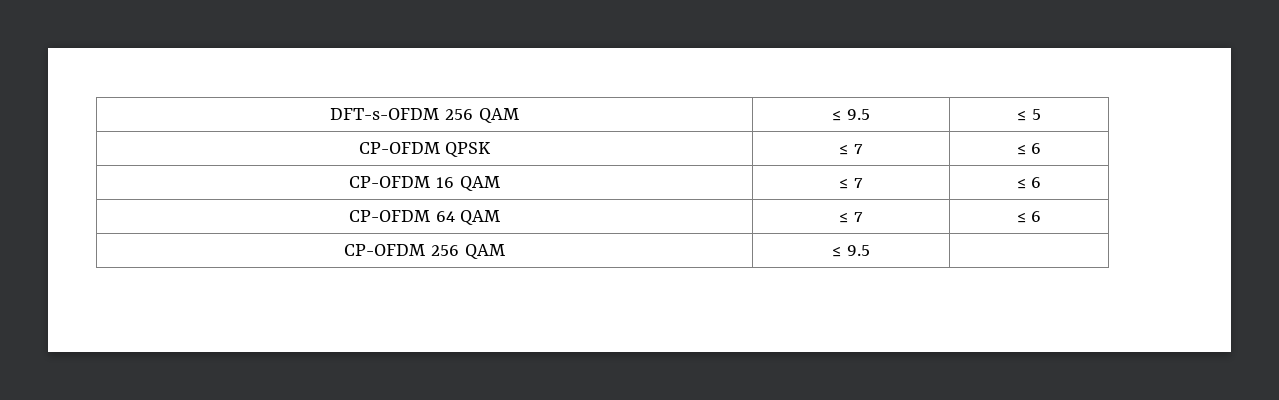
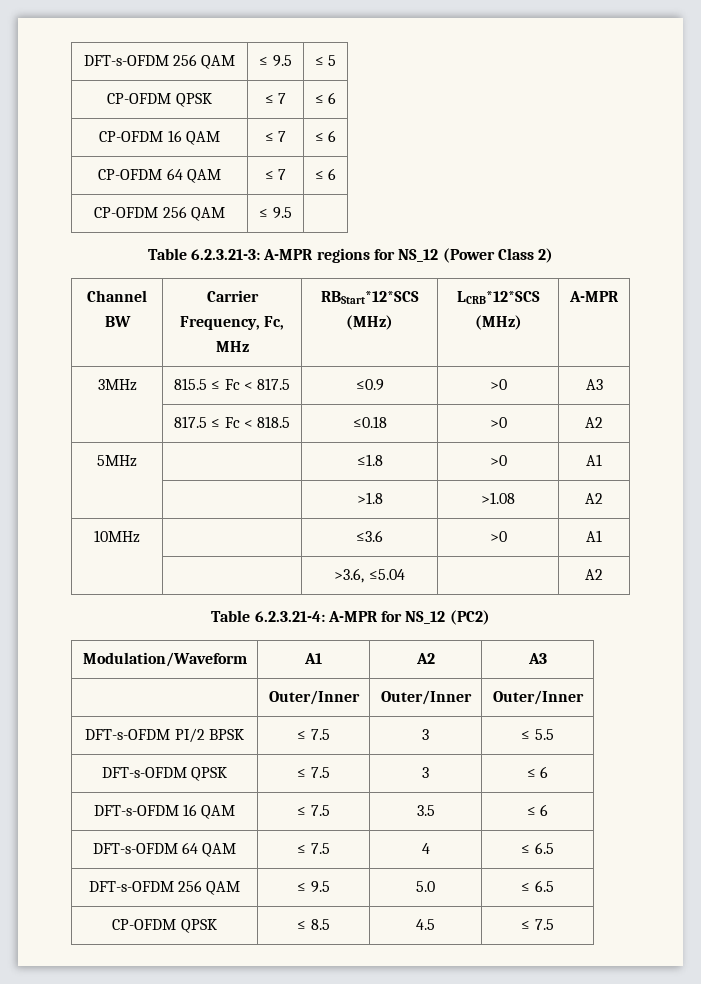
+ Table 6.2.3.21-3: A-MPR regions for NS_12 (Power Class 2)
+ Channel BW | Carrier Frequency, Fc, MHz | RBStart*12*SCS (MHz) | LCRB*12*SCS (MHz) | A-MPR
+ 3MHz | 815.5 ≤ Fc < 817.5 | ≤0.9 | >0 | A3
+ | 817.5 ≤ Fc < 818.5 | ≤0.18 | >0 | A2
+ 5MHz | | ≤1.8 | >0 | A1
+ | | >1.8 | >1.08 | A2
+ 10MHz | | ≤3.6 | >0 | A1
+ | | >3.6, ≤5.04 | | A2
+ Table 6.2.3.21-4: A-MPR for NS_12 (PC2)
+ Modulation/Waveform | A1 | A2 | A3
+ | Outer/Inner | Outer/Inner | Outer/Inner
+ DFT-s-OFDM PI/2 BPSK | ≤ 7.5 | 3 | ≤ 5.5
+ DFT-s-OFDM QPSK | ≤ 7.5 | 3 | ≤ 6
+ DFT-s-OFDM 16 QAM | ≤ 7.5 | 3.5 | ≤ 6
+ DFT-s-OFDM 64 QAM | ≤ 7.5 | 4 | ≤ 6.5
+ DFT-s-OFDM 256 QAM | ≤ 9.5 | 5.0 | ≤ 6.5
+ CP-OFDM QPSK | ≤ 8.5 | 4.5 | ≤ 7.5

